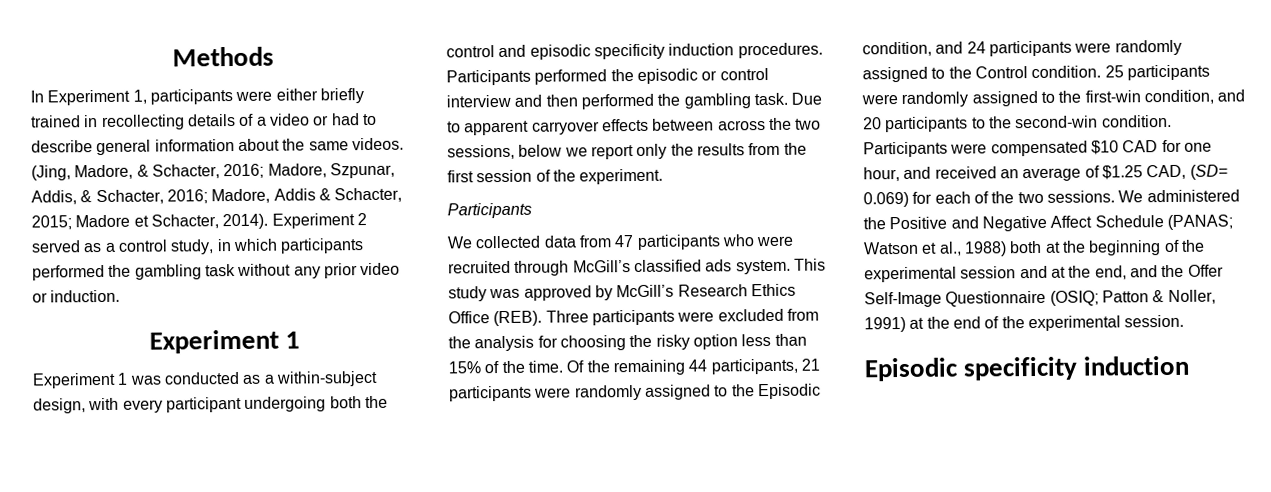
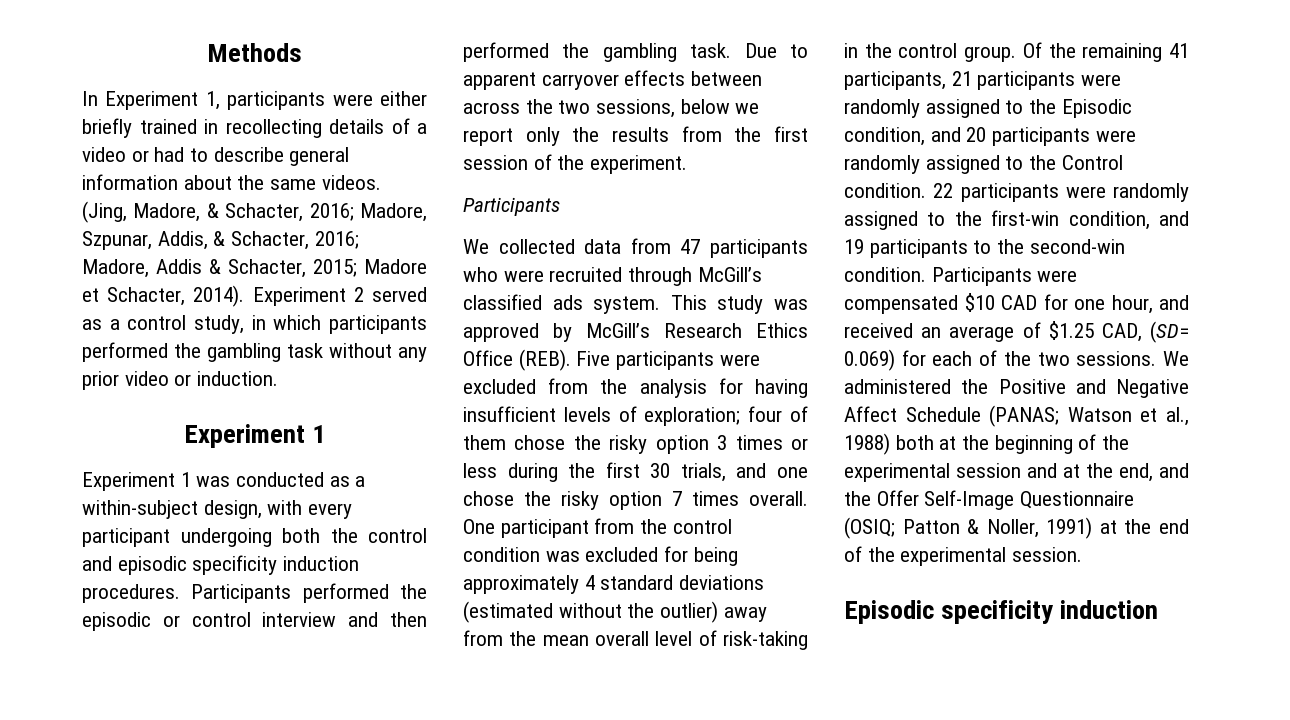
- Three participants were excluded from the analysis for choosing the risky option less than 15% of the time.
+ Five participants were excluded from the analysis for having insufficient levels of exploration; four of them chose the risky option 3 times or less during the first 30 trials, and one chose the risky option 7 times overall. One participant from the control condition was excluded for being approximately 4 standard deviations (estimated without the outlier) away from the mean overall level of risk-taking in the control group.
- Of the remaining 44 participants, 21 participants were randomly assigned to the Episodic condition, and 24 participants were randomly assigned to the Control condition.
+ Of the remaining 41 participants, 21 participants were randomly assigned to the Episodic condition, and 20 participants were randomly assigned to the Control condition.
- 25 participants were randomly assigned to the first-win condition, and 20 participants to the second-win condition.
+ 22 participants were randomly assigned to the first-win condition, and 19 participants to the second-win condition.

